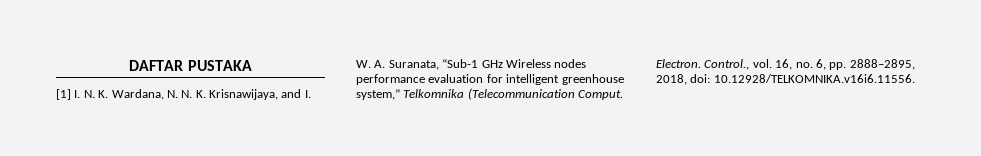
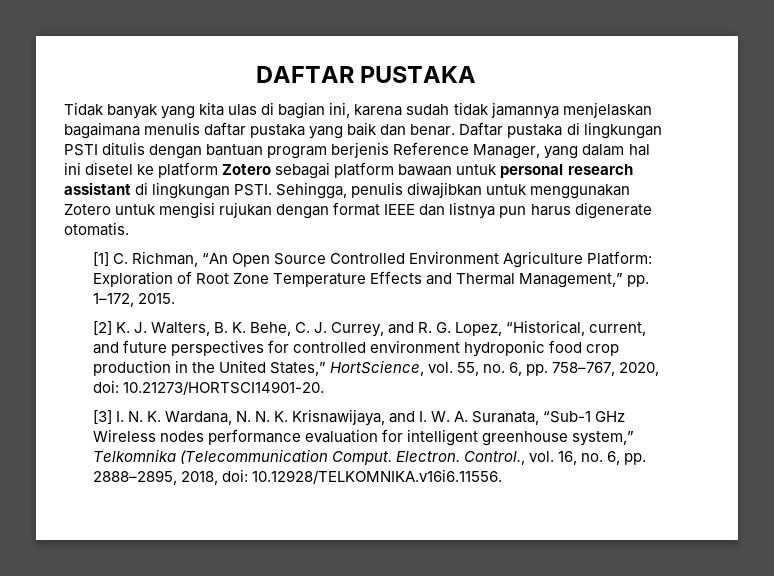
- [1] I. N. K. Wardana, N. N. K. Krisnawijaya, and I. W. A. Suranata, “Sub-1 GHz Wireless nodes performance evaluation for intelligent greenhouse system,” Telkomnika (Telecommunication Comput.
+ Tidak banyak yang kita ulas di bagian ini, karena sudah tidak jamannya menjelaskan bagaimana menulis daftar pustaka yang baik dan benar. Daftar pustaka di lingkungan PSTI ditulis dengan bantuan program berjenis Reference Manager, yang dalam hal ini disetel ke platform Zotero sebagai platform bawaan untuk personal research assistant di lingkungan PSTI. Sehingga, penulis diwajibkan untuk menggunakan Zotero untuk mengisi rujukan dengan format IEEE dan listnya pun harus digenerate otomatis.
+ [1] C. Richman, “An Open Source Controlled Environment Agriculture Platform: Exploration of Root Zone Temperature Effects and Thermal Management,” pp. 1–172, 2015.
+ [2] K. J. Walters, B. K. Behe, C. J. Currey, and R. G. Lopez, “Historical, current, and future perspectives for controlled environment hydroponic food crop production in the United States,” HortScience, vol. 55, no. 6, pp. 758–767, 2020, doi: 10.21273/HORTSCI14901-20.
+ [3] I. N. K. Wardana, N. N. K. Krisnawijaya, and I. W. A. Suranata, “Sub-1 GHz Wireless nodes performance evaluation for intelligent greenhouse system,” Telkomnika (Telecommunication Comput.

